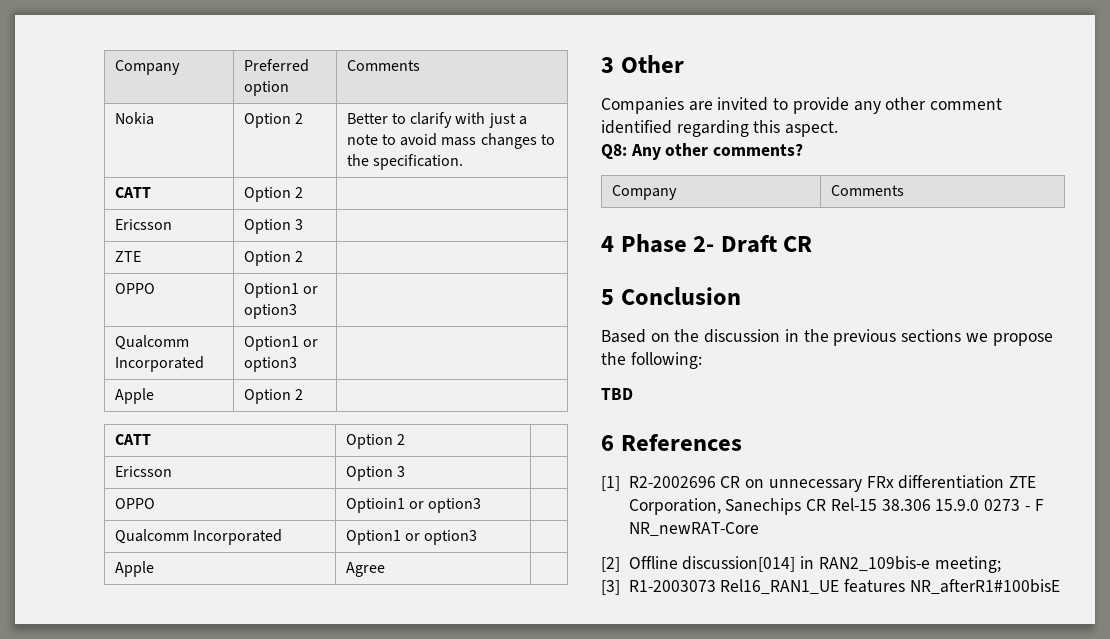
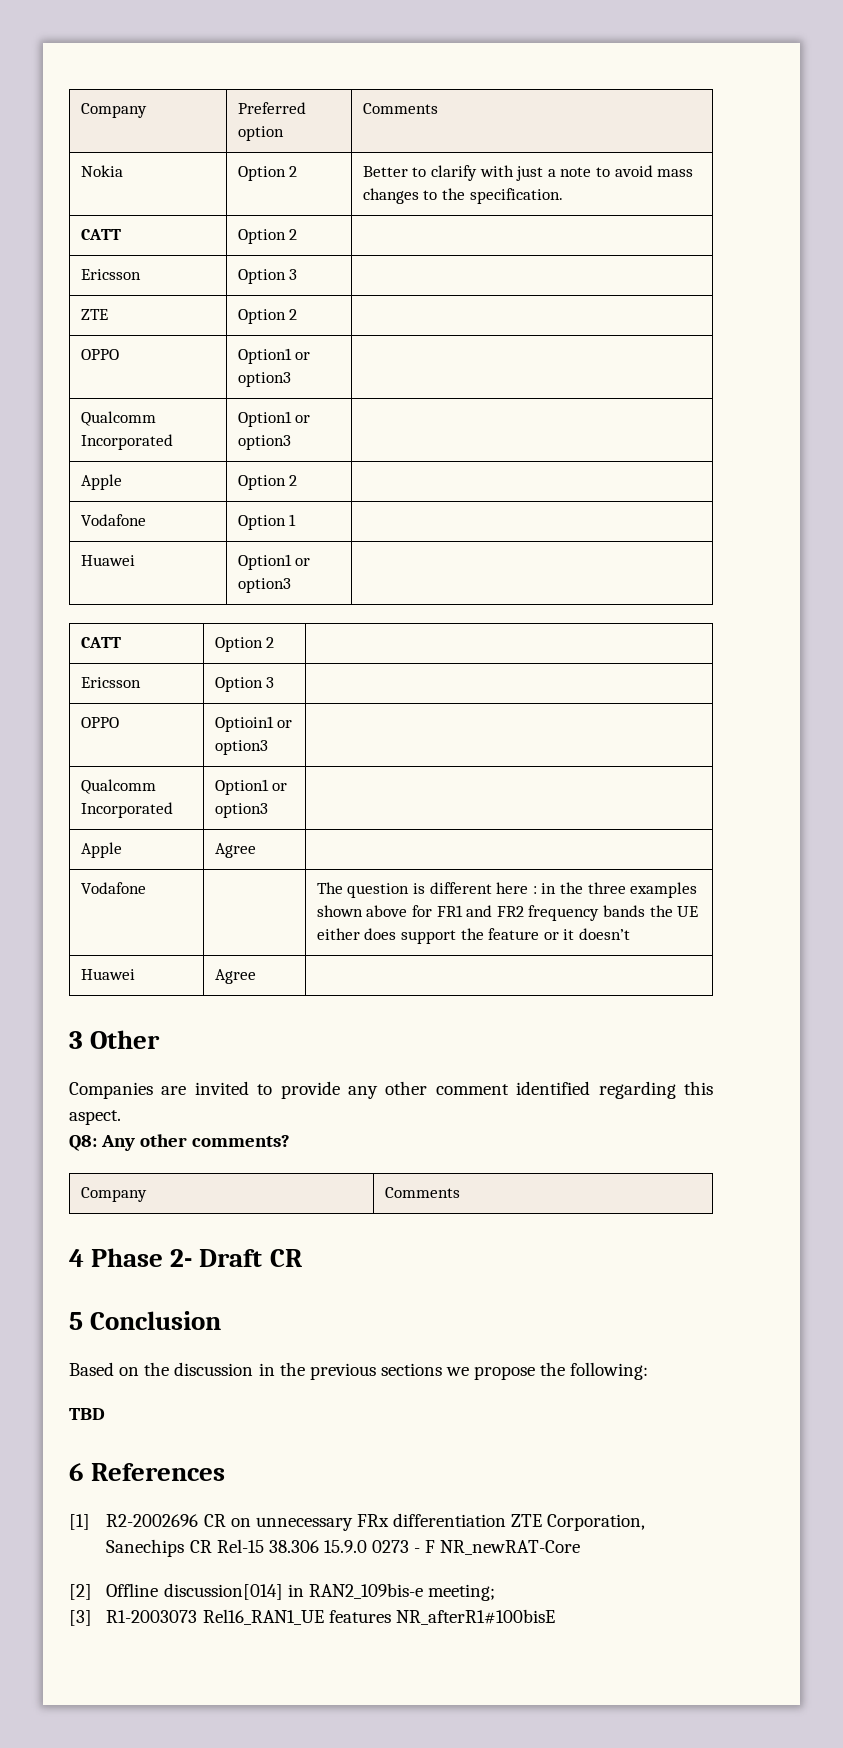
+ Vodafone | Option 1 |
+ Huawei | Option1 or option3 |
+ Vodafone | | The question is different here : in the three examples shown above for FR1 and FR2 frequency bands the UE either does support the feature or it doesn’t
+ Huawei | Agree |

